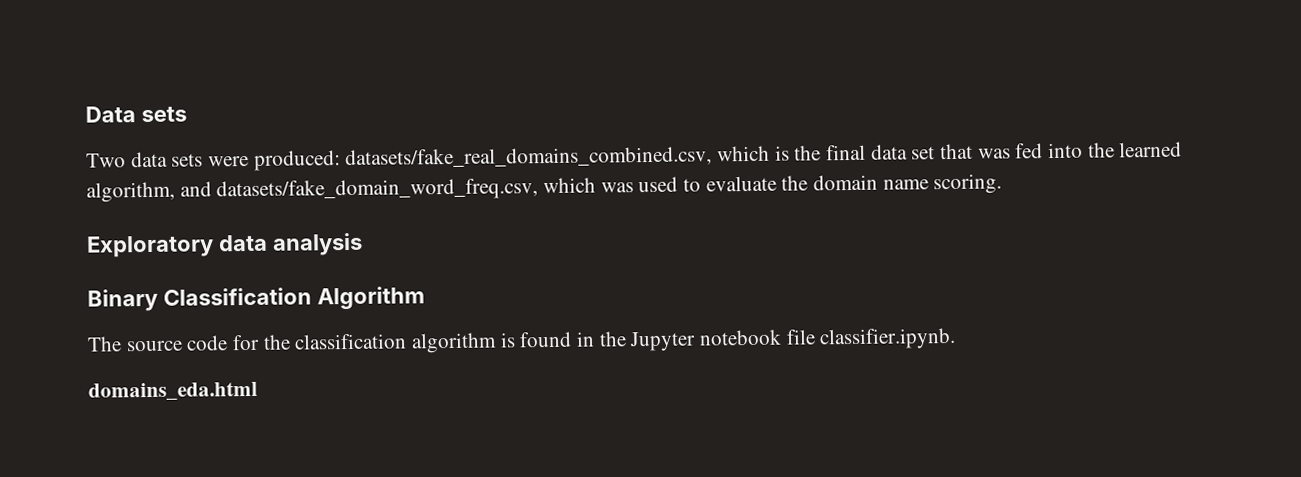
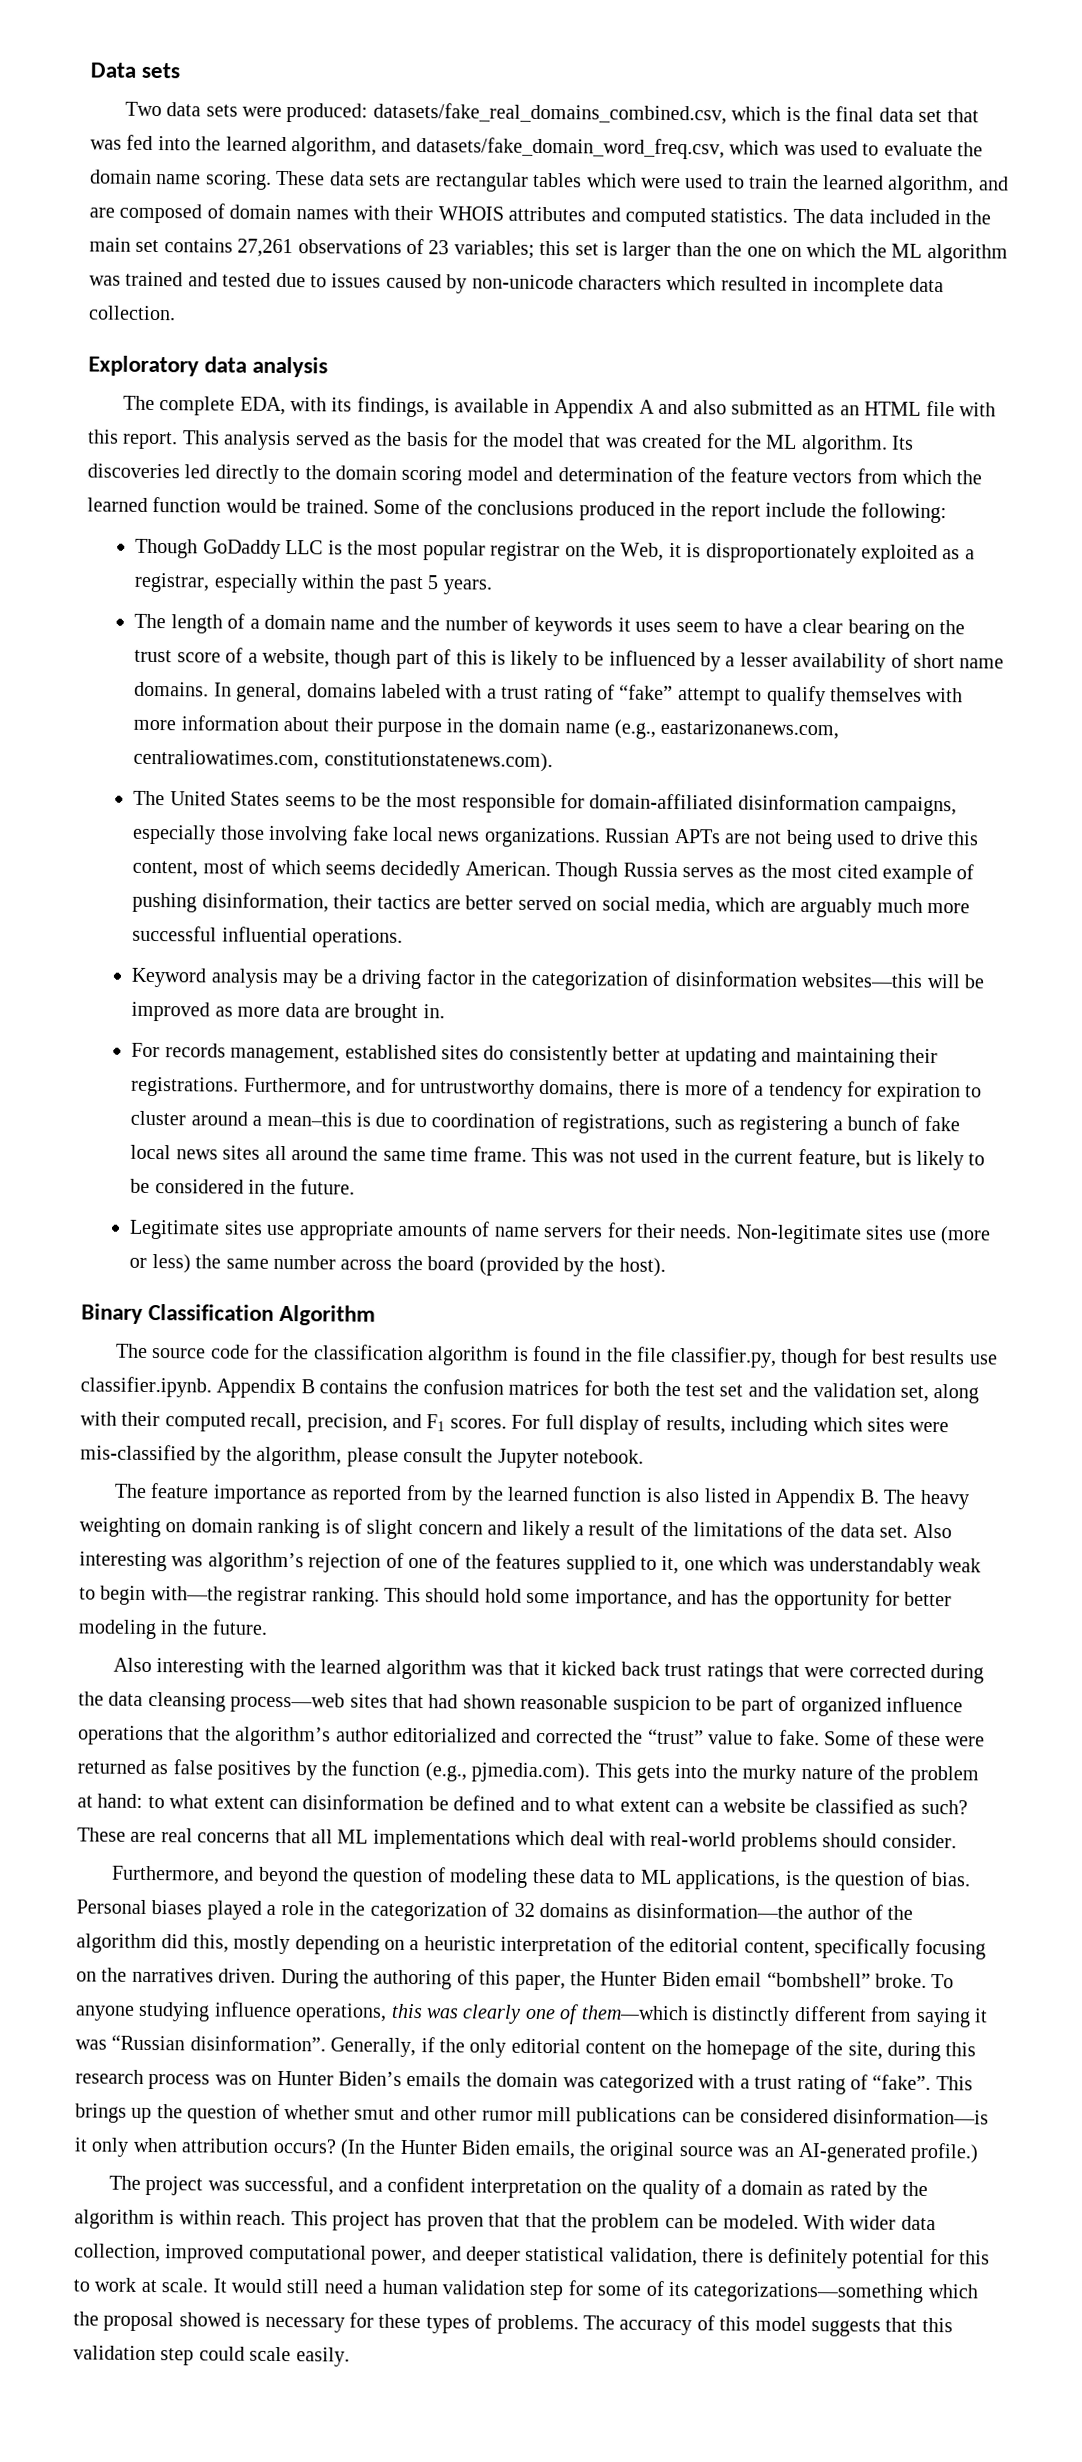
- Two data sets were produced: datasets/fake_real_domains_combined.csv, which is the final data set that was fed into the learned algorithm, and datasets/fake_domain_word_freq.csv, which was used to evaluate the domain name scoring.
+ Two data sets were produced: datasets/fake_real_domains_combined.csv, which is the final data set that was fed into the learned algorithm, and datasets/fake_domain_word_freq.csv, which was used to evaluate the domain name scoring. These data sets are rectangular tables which were used to train the learned algorithm, and are composed of domain names with their WHOIS attributes and computed statistics. The data included in the main set contains 27,261 observations of 23 variables; this set is larger than the one on which the ML algorithm was trained and tested due to issues caused by non-unicode characters which resulted in incomplete data collection.
  Exploratory data analysis
+ The complete EDA, with its findings, is available in Appendix A and also submitted as an HTML file with this report. This analysis served as the basis for the model that was created for the ML algorithm. Its discoveries led directly to the domain scoring model and determination of the feature vectors from which the learned function would be trained. Some of the conclusions produced in the report include the following:
+ Though GoDaddy LLC is the most popular registrar on the Web, it is disproportionately exploited as a registrar, especially within the past 5 years.
+ The length of a domain name and the number of keywords it uses seem to have a clear bearing on the trust score of a website, though part of this is likely to be influenced by a lesser availability of short name domains. In general, domains labeled with a trust rating of “fake” attempt to qualify themselves with more information about their purpose in the domain name (e.g., eastarizonanews.com, centraliowatimes.com, constitutionstatenews.com).
+ The United States seems to be the most responsible for domain-affiliated disinformation campaigns, especially those involving fake local news organizations. Russian APTs are not being used to drive this content, most of which seems decidedly American. Though Russia serves as the most cited example of pushing disinformation, their tactics are better served on social media, which are arguably much more successful influential operations.
+ Keyword analysis may be a driving factor in the categorization of disinformation websites—this will be improved as more data are brought in.
+ For records management, established sites do consistently better at updating and maintaining their registrations. Furthermore, and for untrustworthy domains, there is more of a tendency for expiration to cluster around a mean–this is due to coordination of registrations, such as registering a bunch of fake local news sites all around the same time frame. This was not used in the current feature, but is likely to be considered in the future.
+ Legitimate sites use appropriate amounts of name servers for their needs. Non-legitimate sites use (more or less) the same number across the board (provided by the host).
- The source code for the classification algorithm is found in the Jupyter notebook file classifier.ipynb.
- domains_eda.html
+ The source code for the classification algorithm is found in the file classifier.py, though for best results use classifier.ipynb. Appendix B contains the confusion matrices for both the test set and the validation set, along with their computed recall, precision, and F1 scores. For full display of results, including which sites were mis-classified by the algorithm, please consult the Jupyter notebook.
+ The feature importance as reported from by the learned function is also listed in Appendix B. The heavy weighting on domain ranking is of slight concern and likely a result of the limitations of the data set. Also interesting was algorithm’s rejection of one of the features supplied to it, one which was understandably weak to begin with—the registrar ranking. This should hold some importance, and has the opportunity for better modeling in the future.
+ Also interesting with the learned algorithm was that it kicked back trust ratings that were corrected during the data cleansing process—web sites that had shown reasonable suspicion to be part of organized influence operations that the algorithm’s author editorialized and corrected the “trust” value to fake. Some of these were returned as false positives by the function (e.g., pjmedia.com). This gets into the murky nature of the problem at hand: to what extent can disinformation be defined and to what extent can a website be classified as such? These are real concerns that all ML implementations which deal with real-world problems should consider.
+ Furthermore, and beyond the question of modeling these data to ML applications, is the question of bias. Personal biases played a role in the categorization of 32 domains as disinformation—the author of the algorithm did this, mostly depending on a heuristic interpretation of the editorial content, specifically focusing on the narratives driven. During the authoring of this paper, the Hunter Biden email “bombshell” broke. To anyone studying influence operations, this was clearly one of them—which is distinctly different from saying it was “Russian disinformation”. Generally, if the only editorial content on the homepage of the site, during this research process was on Hunter Biden’s emails the domain was categorized with a trust rating of “fake”. This brings up the question of whether smut and other rumor mill publications can be considered disinformation—is it only when attribution occurs? (In the Hunter Biden emails, the original source was an AI-generated profile.)
+ The project was successful, and a confident interpretation on the quality of a domain as rated by the algorithm is within reach. This project has proven that that the problem can be modeled. With wider data collection, improved computational power, and deeper statistical validation, there is definitely potential for this to work at scale. It would still need a human validation step for some of its categorizations—something which the proposal showed is necessary for these types of problems. The accuracy of this model suggests that this validation step could scale easily.

